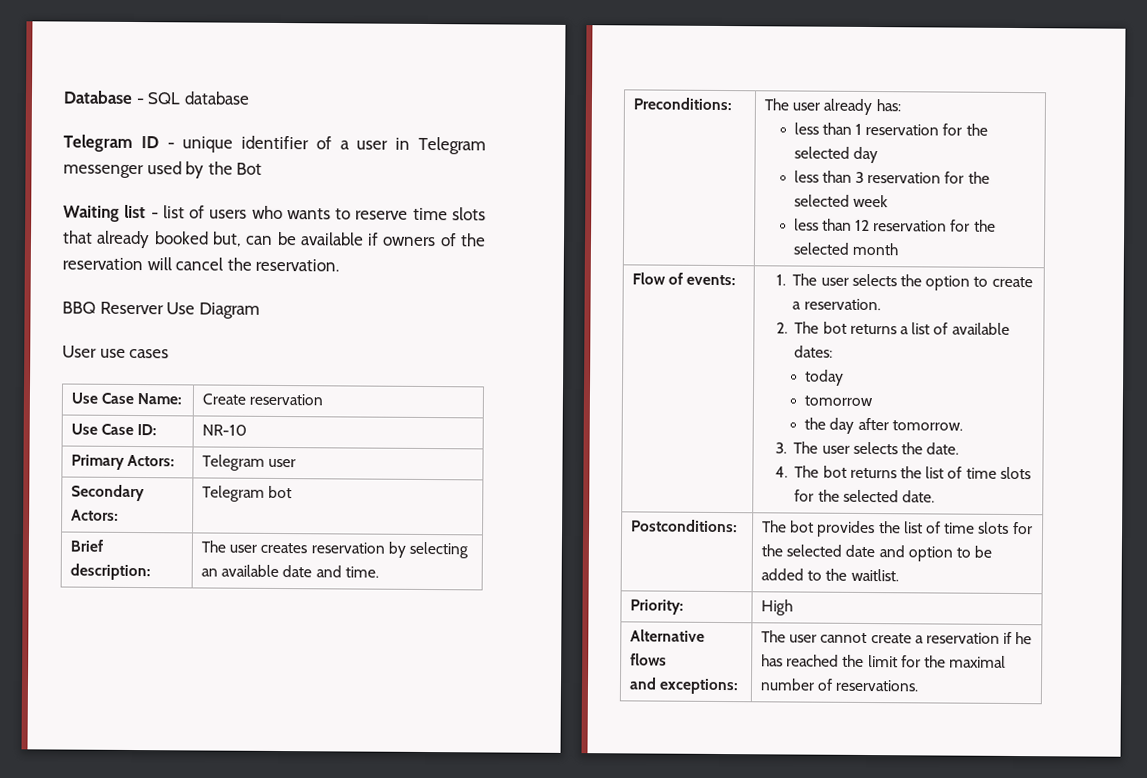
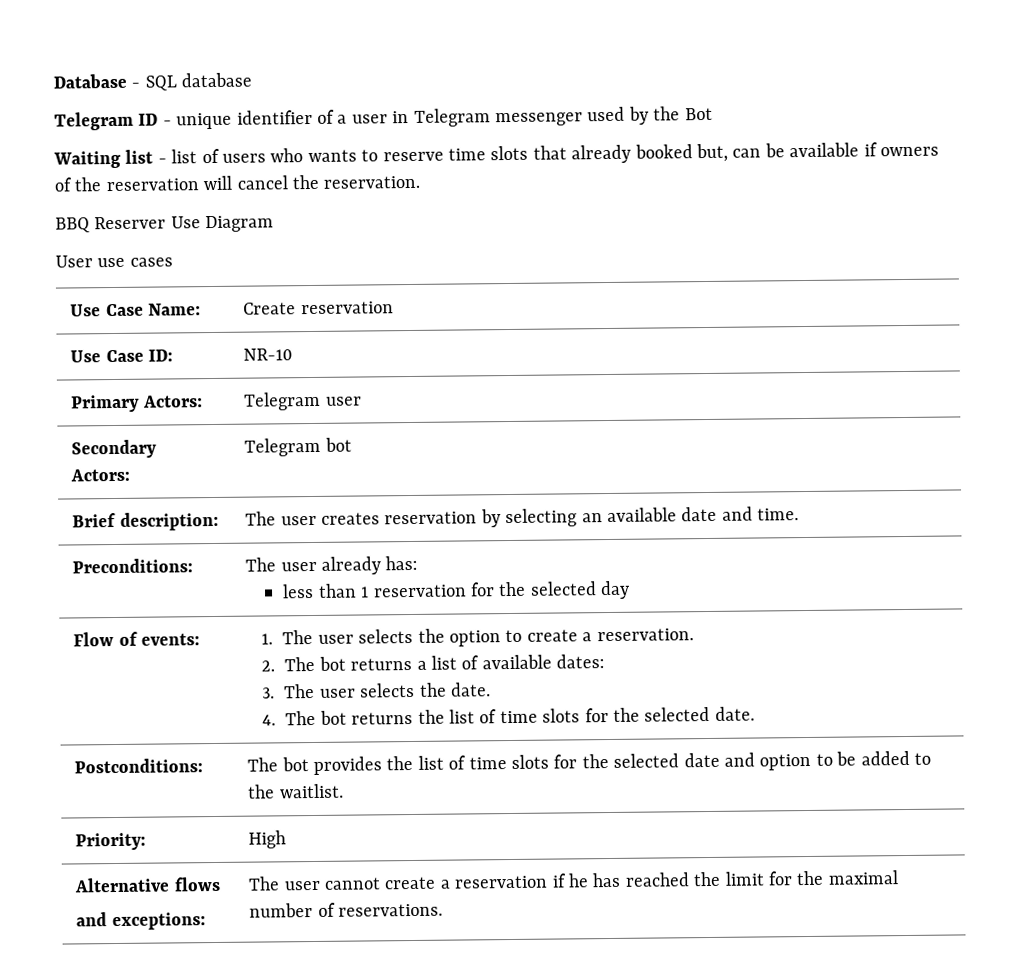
  Preconditions: | The user already has:
  less than 1 reservation for the selected day
- less than 3 reservation for the selected week
- less than 12 reservation for the selected month
- today
- tomorrow
- the day after tomorrow.

